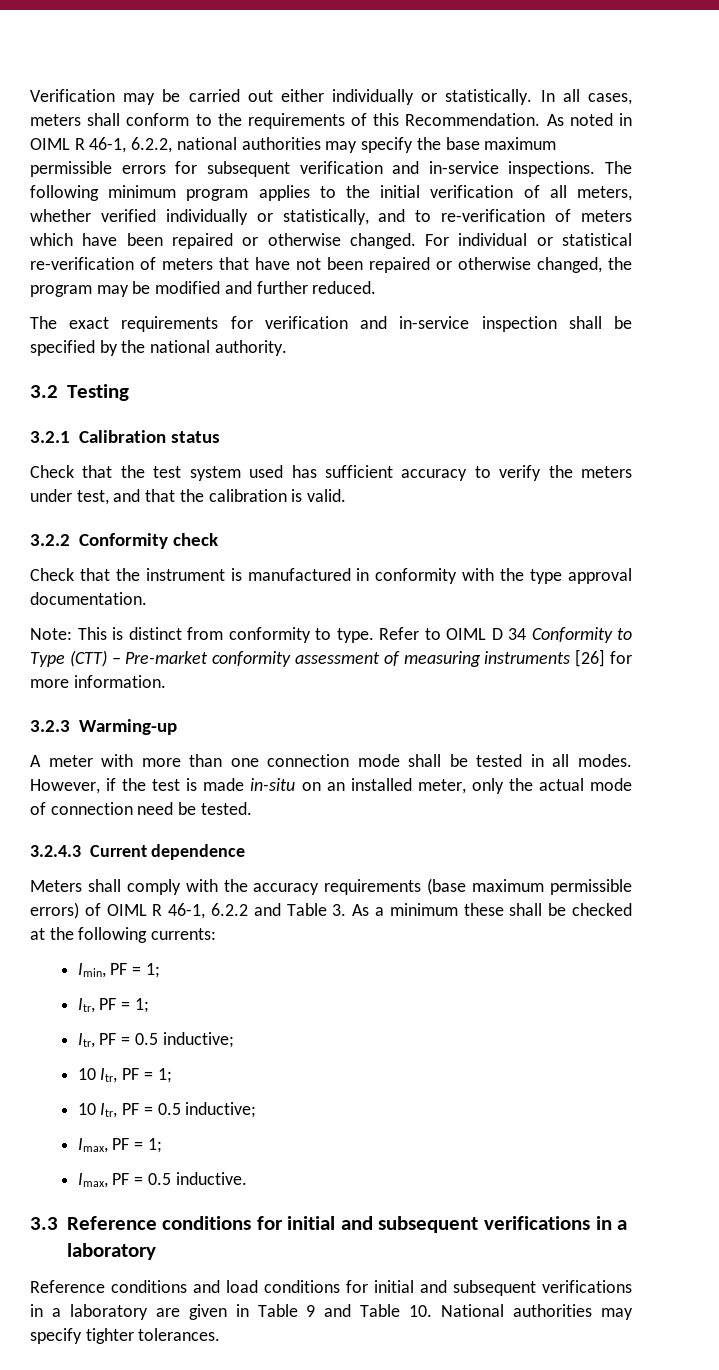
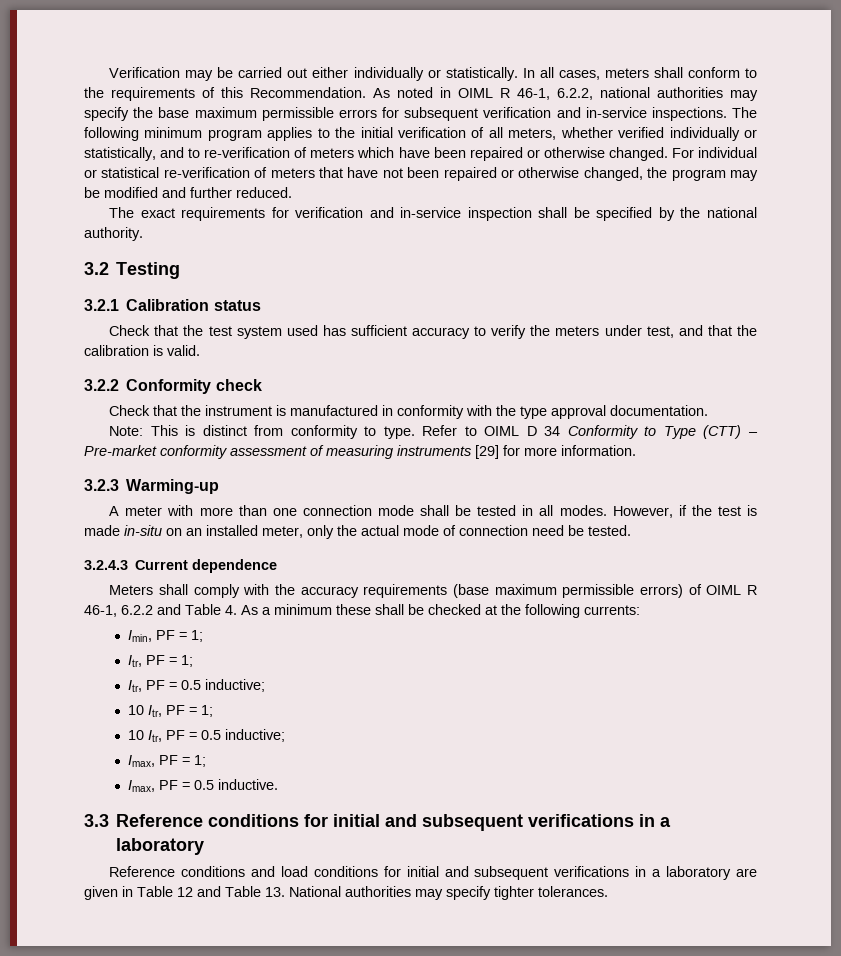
- Refer to OIML D 34 Conformity to Type (CTT) – Pre-market conformity assessment of measuring instruments [26] for more information.
+ Refer to OIML D 34 Conformity to Type (CTT) – Pre-market conformity assessment of measuring instruments [29] for more information.
- Meters shall comply with the accuracy requirements (base maximum permissible errors) of OIML R 46-1, 6.2.2 and Table 3. As a minimum these shall be checked at the following currents:
+ Meters shall comply with the accuracy requirements (base maximum permissible errors) of OIML R 46-1, 6.2.2 and Table 4. As a minimum these shall be checked at the following currents:
- Reference conditions and load conditions for initial and subsequent verifications in a laboratory are given in Table 9 and Table 10. National authorities may specify tighter tolerances.
+ Reference conditions and load conditions for initial and subsequent verifications in a laboratory are given in Table 12 and Table 13. National authorities may specify tighter tolerances.

